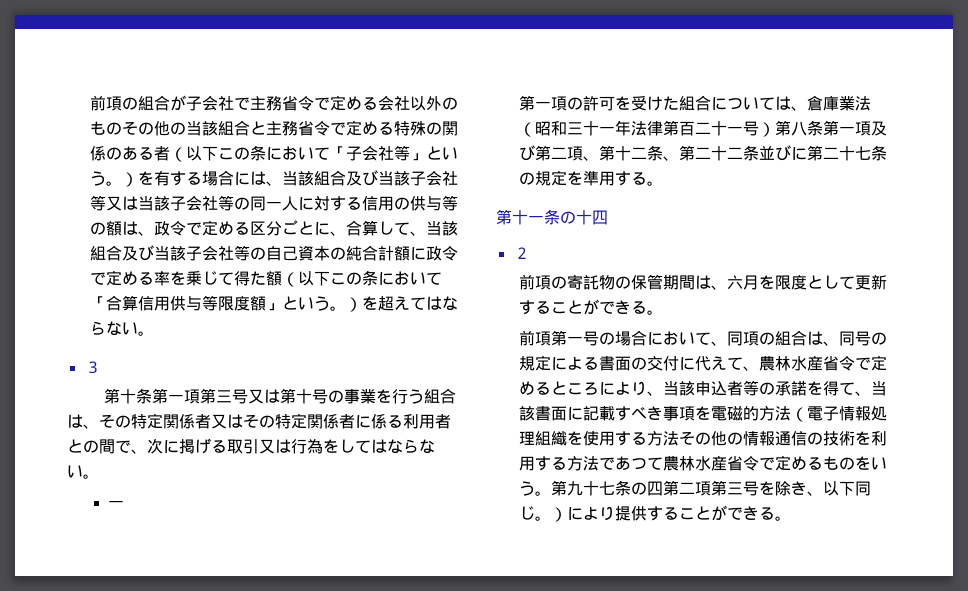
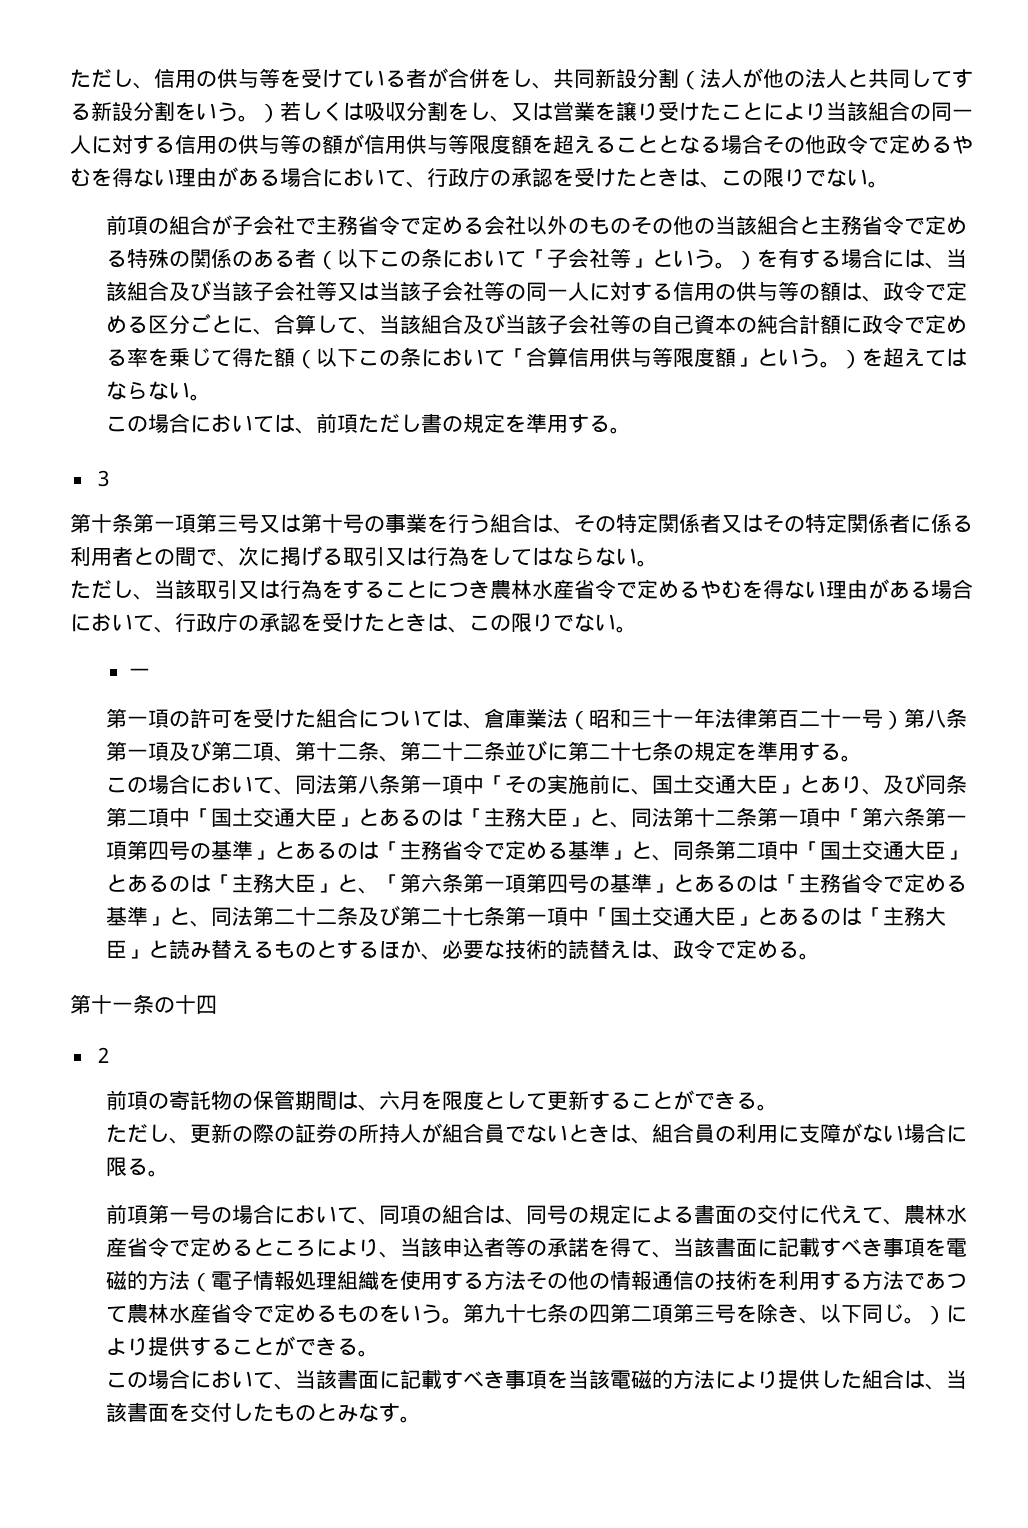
+ ただし、信用の供与等を受けている者が合併をし、共同新設分割（法人が他の法人と共同してする新設分割をいう。）若しくは吸収分割をし、又は営業を譲り受けたことにより当該組合の同一人に対する信用の供与等の額が信用供与等限度額を超えることとなる場合その他政令で定めるやむを得ない理由がある場合において、行政庁の承認を受けたときは、この限りでない。
+ この場合においては、前項ただし書の規定を準用する。
+ ただし、当該取引又は行為をすることにつき農林水産省令で定めるやむを得ない理由がある場合において、行政庁の承認を受けたときは、この限りでない。
+ この場合において、同法第八条第一項中「その実施前に、国土交通大臣」とあり、及び同条第二項中「国土交通大臣」とあるのは「主務大臣」と、同法第十二条第一項中「第六条第一項第四号の基準」とあるのは「主務省令で定める基準」と、同条第二項中「国土交通大臣」とあるのは「主務大臣」と、「第六条第一項第四号の基準」とあるのは「主務省令で定める基準」と、同法第二十二条及び第二十七条第一項中「国土交通大臣」とあるのは「主務大臣」と読み替えるものとするほか、必要な技術的読替えは、政令で定める。
+ ただし、更新の際の証券の所持人が組合員でないときは、組合員の利用に支障がない場合に限る。
+ この場合において、当該書面に記載すべき事項を当該電磁的方法により提供した組合は、当該書面を交付したものとみなす。

